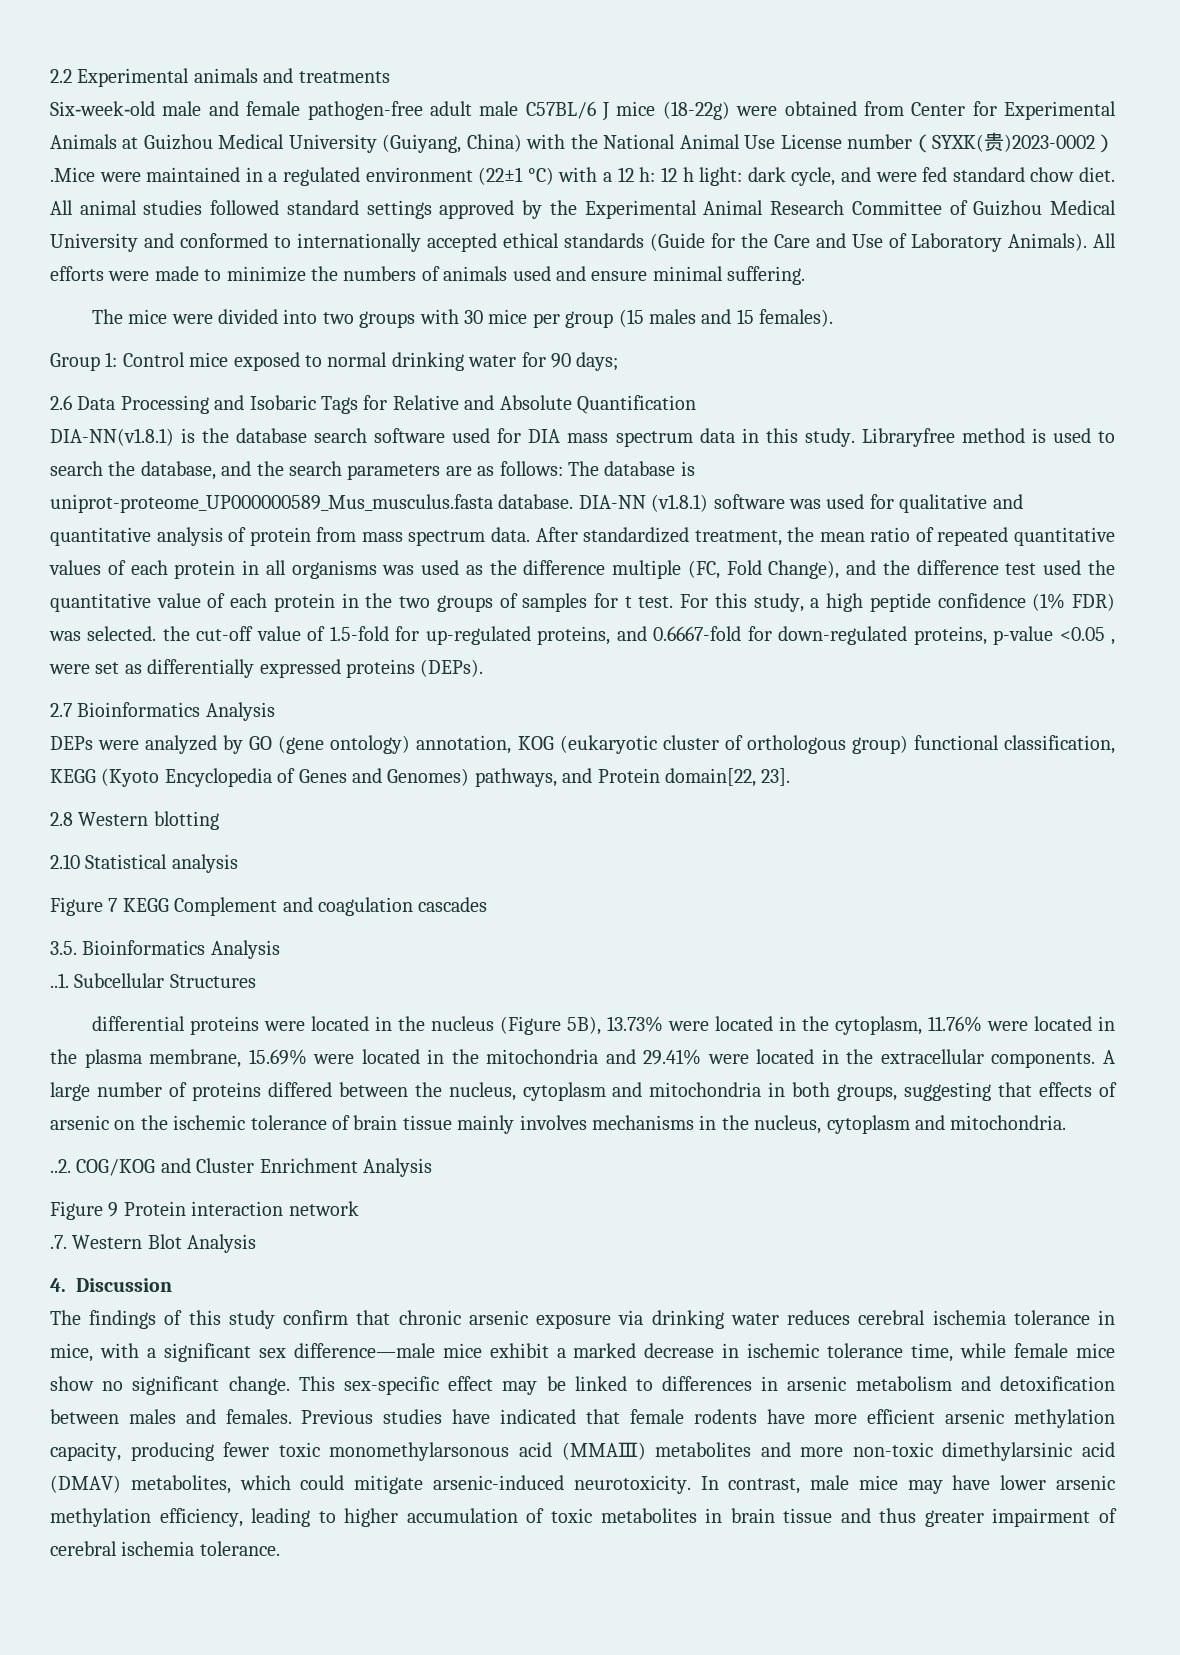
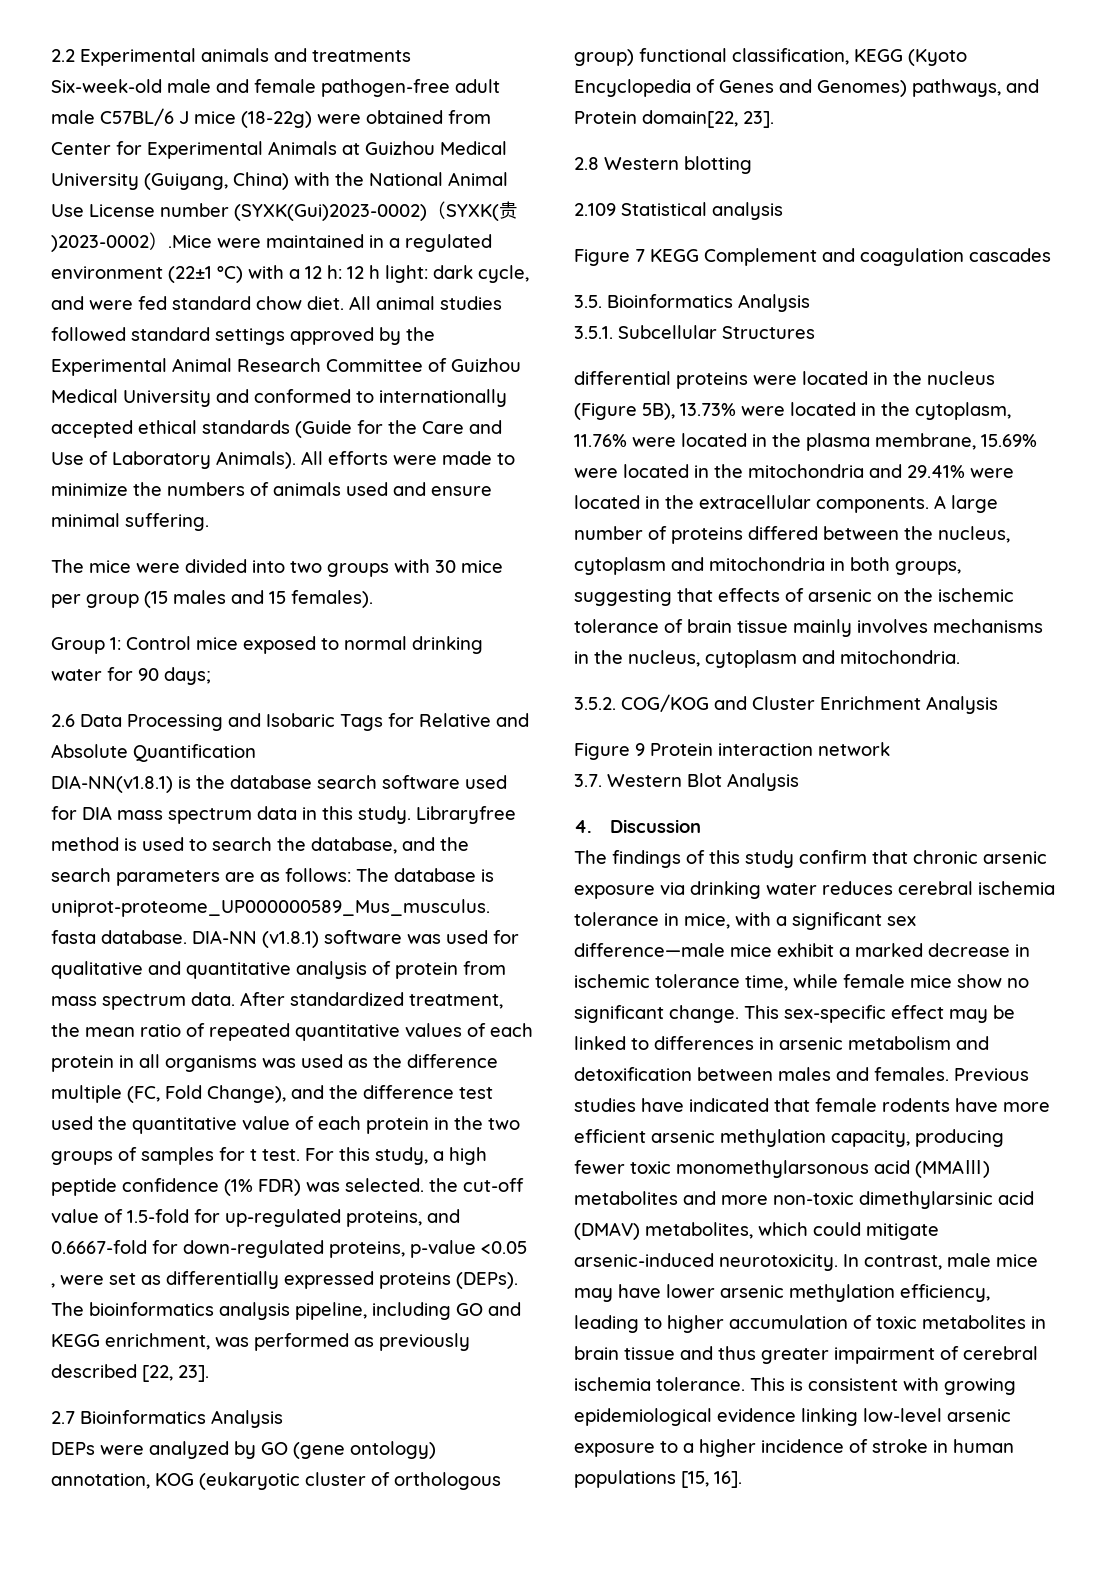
- Six‐week‐old male and female pathogen-free adult male C57BL/6 J mice (18-22g) were obtained from Center for Experimental Animals at Guizhou Medical University (Guiyang, China) with the National Animal Use License number（SYXK(贵)2023-0002）.Mice were maintained in a regulated environment (22±1 °C) with a 12 h: 12 h light: dark cycle, and were fed standard chow diet.
+ Six‐week‐old male and female pathogen-free adult male C57BL/6 J mice (18-22g) were obtained from Center for Experimental Animals at Guizhou Medical University (Guiyang, China) with the National Animal Use License number (SYXK(Gui)2023-0002)（SYXK(贵)2023-0002）.Mice were maintained in a regulated environment (22±1 °C) with a 12 h: 12 h light: dark cycle, and were fed standard chow diet.
+ The bioinformatics analysis pipeline, including GO and KEGG enrichment, was performed as previously described [22, 23].
- 2.10 Statistical analysis
+ 2.109 Statistical analysis
- ..1. Subcellular Structures
+ 3.5.1. Subcellular Structures
- ..2. COG/KOG and Cluster Enrichment Analysis
+ 3.5.2. COG/KOG and Cluster Enrichment Analysis
- .7. Western Blot Analysis
+ 3.7. Western Blot Analysis
+ This is consistent with growing epidemiological evidence linking low-level arsenic exposure to a higher incidence of stroke in human populations [15, 16].

